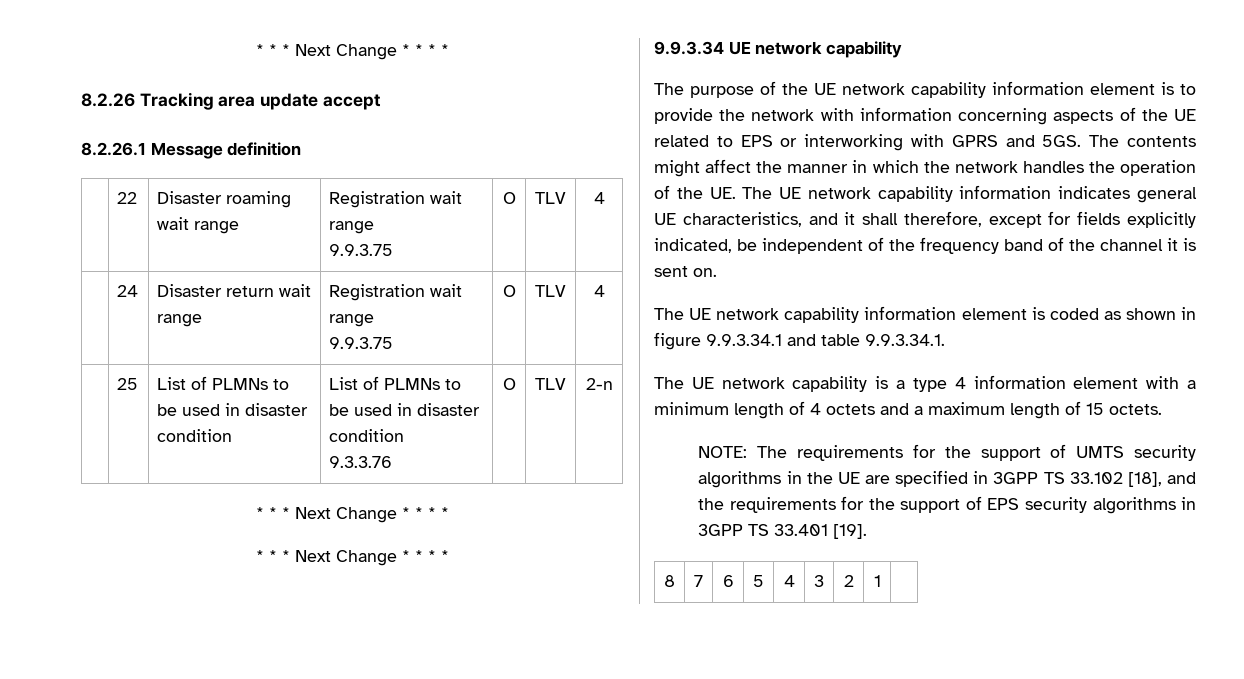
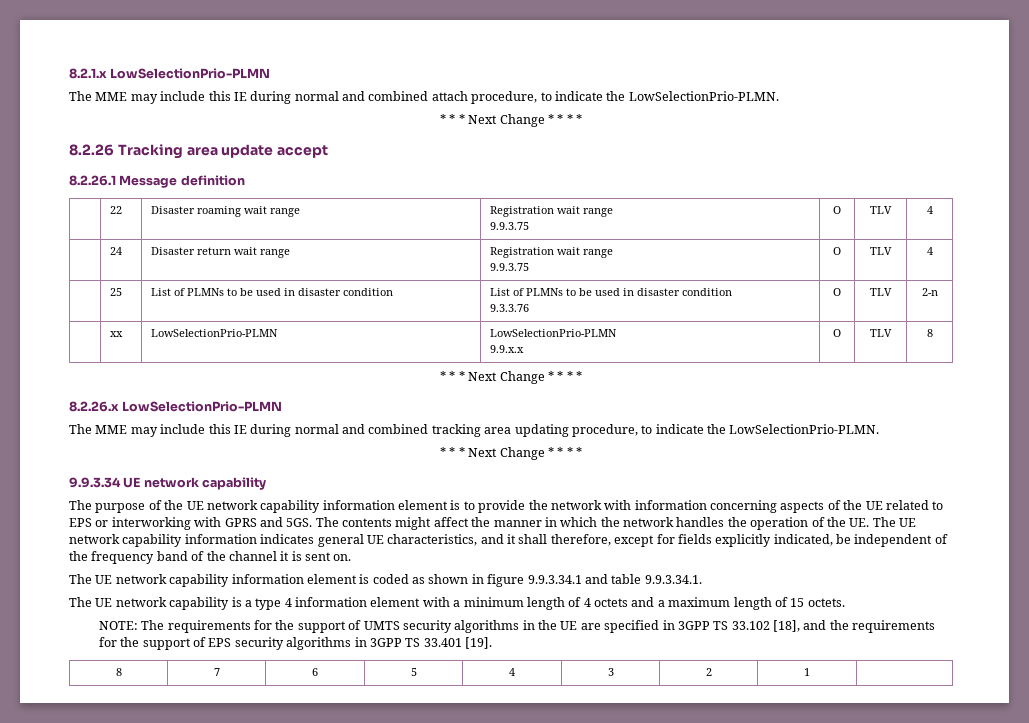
+ 8.2.1.x LowSelectionPrio-PLMN
+ The MME may include this IE during normal and combined attach procedure, to indicate the LowSelectionPrio-PLMN.
  | 25 | List of PLMNs to be used in disaster condition | List of PLMNs to be used in disaster condition
  9.3.3.76 | O | TLV | 2-n
+ | xx | LowSelectionPrio-PLMN | LowSelectionPrio-PLMN
+ 9.9.x.x | O | TLV | 8
  * * * Next Change * * * *
+ 8.2.26.x LowSelectionPrio-PLMN
+ The MME may include this IE during normal and combined tracking area updating procedure, to indicate the LowSelectionPrio-PLMN.

